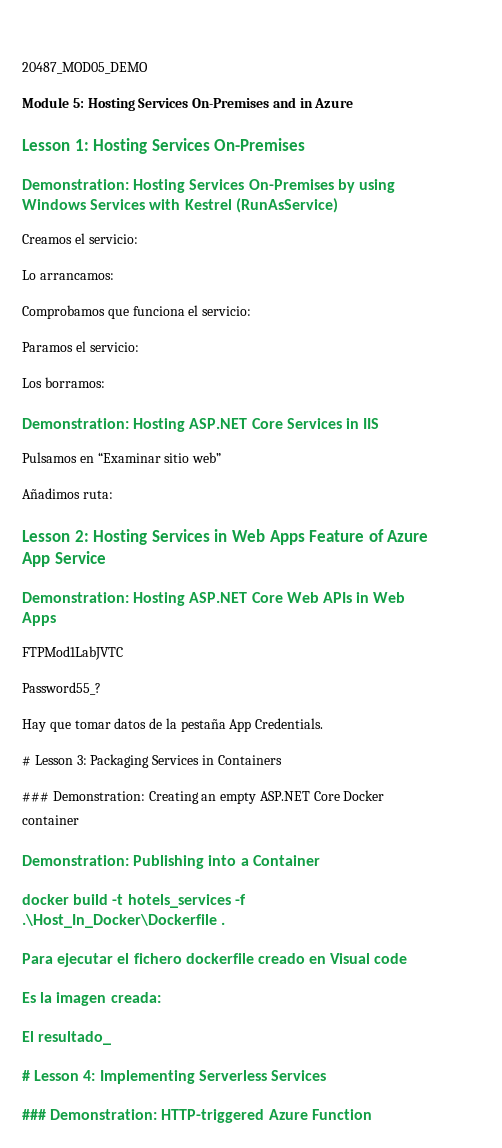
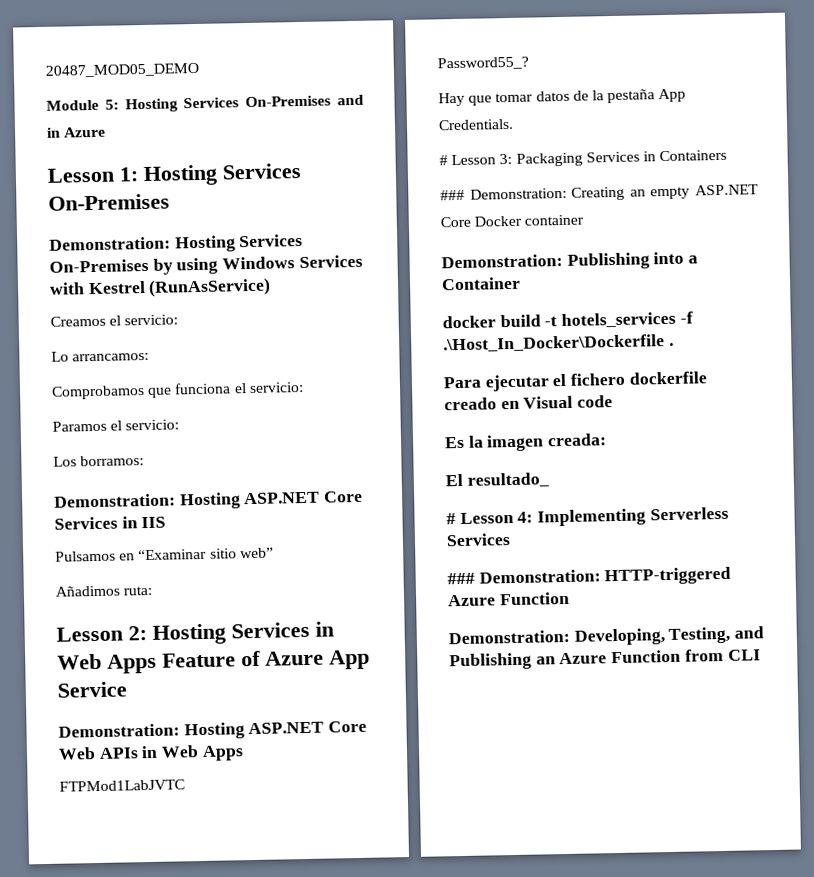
+ Demonstration: Developing, Testing, and Publishing an Azure Function from CLI

